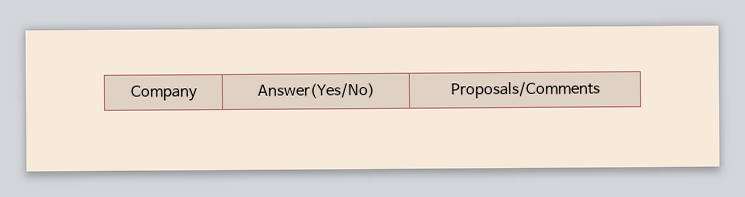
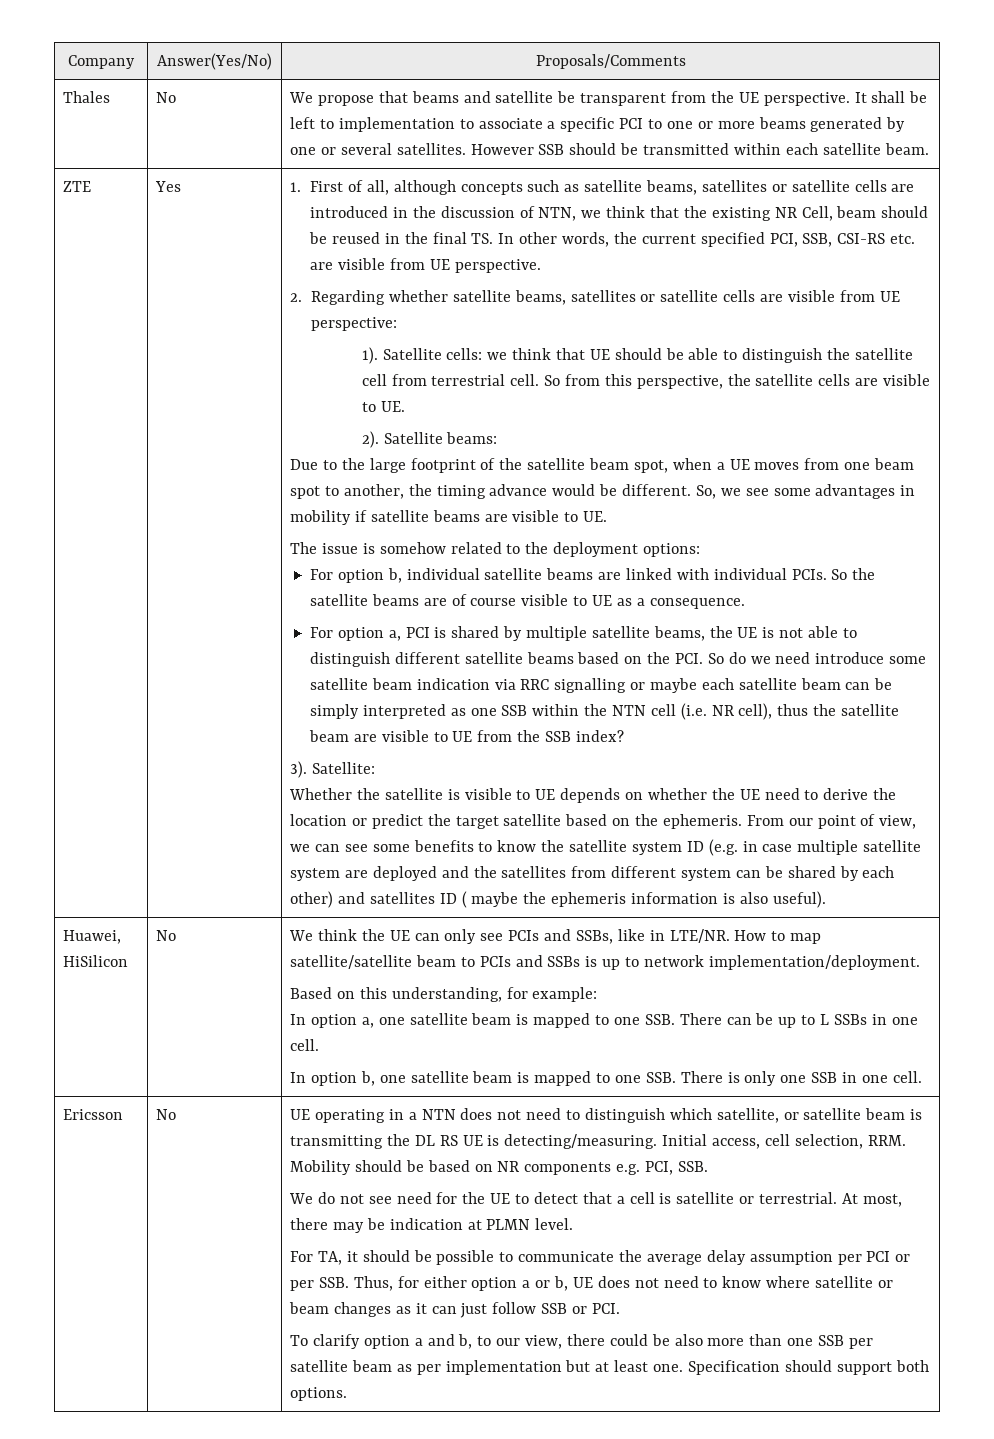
+ Thales | No | We propose that beams and satellite be transparent from the UE perspective. It shall be left to implementation to associate a specific PCI to one or more beams generated by one or several satellites. However SSB should be transmitted within each satellite beam.
+ ZTE | Yes | 1. First of all, although concepts such as satellite beams, satellites or satellite cells are introduced in the discussion of NTN, we think that the existing NR Cell, beam should be reused in the final TS. In other words, the current specified PCI, SSB, CSI-RS etc. are visible from UE perspective.
+ 2. Regarding whether satellite beams, satellites or satellite cells are visible from UE perspective:
+ 1). Satellite cells: we think that UE should be able to distinguish the satellite cell from terrestrial cell. So from this perspective, the satellite cells are visible to UE.
+ 2). Satellite beams:
+ Due to the large footprint of the satellite beam spot, when a UE moves from one beam spot to another, the timing advance would be different. So, we see some advantages in mobility if satellite beams are visible to UE.
+ The issue is somehow related to the deployment options:
+ For option b, individual satellite beams are linked with individual PCIs. So the satellite beams are of course visible to UE as a consequence.
+ For option a, PCI is shared by multiple satellite beams, the UE is not able to distinguish different satellite beams based on the PCI. So do we need introduce some satellite beam indication via RRC signalling or maybe each satellite beam can be simply interpreted as one SSB within the NTN cell (i.e. NR cell), thus the satellite beam are visible to UE from the SSB index?
+ 3). Satellite:
+ Whether the satellite is visible to UE depends on whether the UE need to derive the location or predict the target satellite based on the ephemeris. From our point of view, we can see some benefits to know the satellite system ID (e.g. in case multiple satellite system are deployed and the satellites from different system can be shared by each other) and satellites ID ( maybe the ephemeris information is also useful).
+ Huawei, HiSilicon | No | We think the UE can only see PCIs and SSBs, like in LTE/NR. How to map satellite/satellite beam to PCIs and SSBs is up to network implementation/deployment.
+ Based on this understanding, for example:
+ In option a, one satellite beam is mapped to one SSB. There can be up to L SSBs in one cell.
+ In option b, one satellite beam is mapped to one SSB. There is only one SSB in one cell.
+ Ericsson | No | UE operating in a NTN does not need to distinguish which satellite, or satellite beam is transmitting the DL RS UE is detecting/measuring. Initial access, cell selection, RRM. Mobility should be based on NR components e.g. PCI, SSB.
+ We do not see need for the UE to detect that a cell is satellite or terrestrial. At most, there may be indication at PLMN level.
+ For TA, it should be possible to communicate the average delay assumption per PCI or per SSB. Thus, for either option a or b, UE does not need to know where satellite or beam changes as it can just follow SSB or PCI.
+ To clarify option a and b, to our view, there could be also more than one SSB per satellite beam as per implementation but at least one. Specification should support both options.

